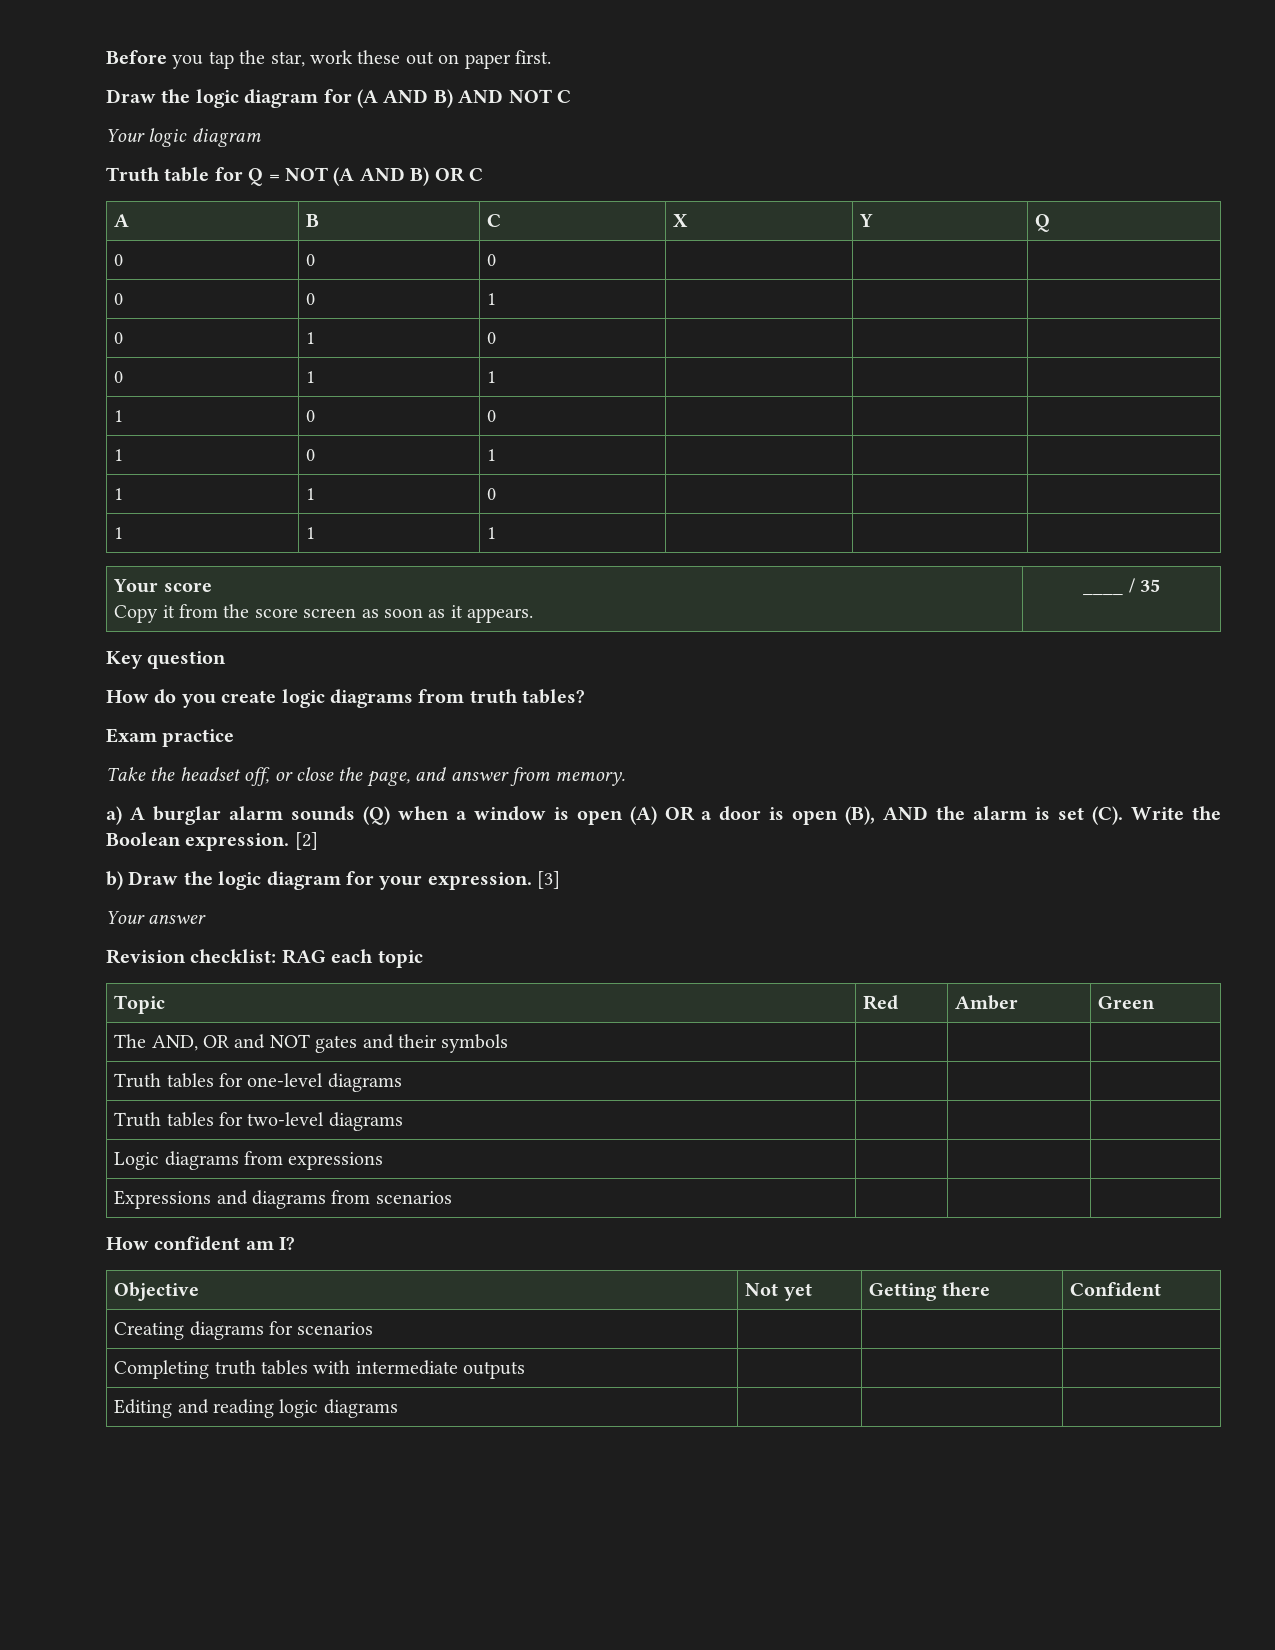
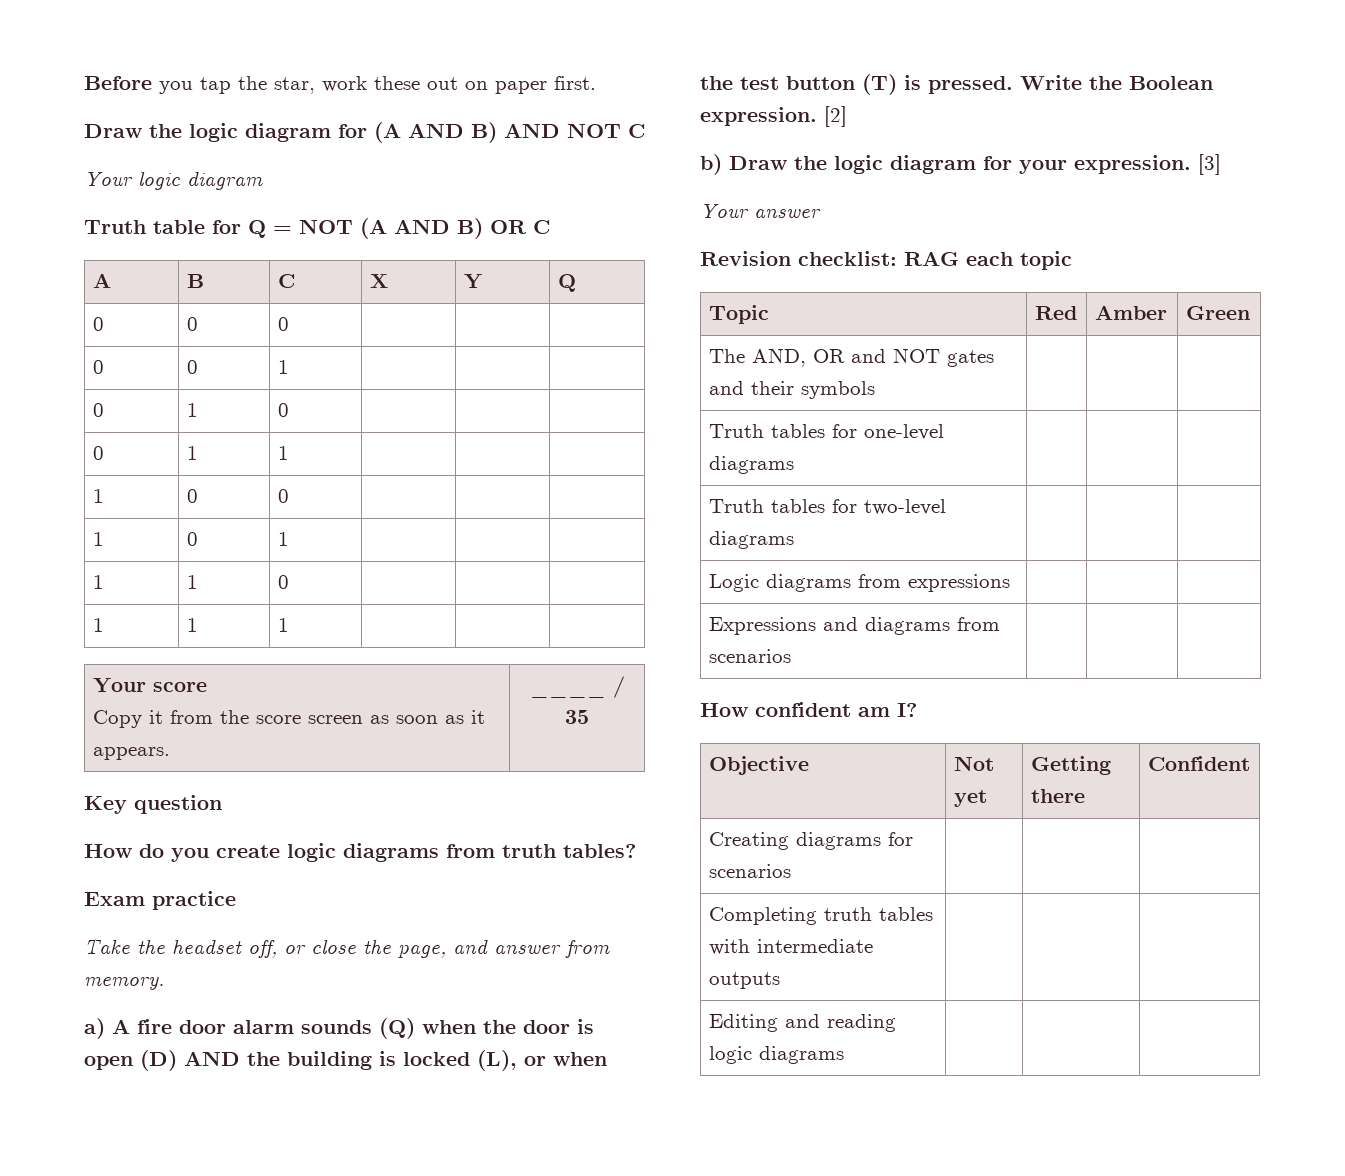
- a) A burglar alarm sounds (Q) when a window is open (A) OR a door is open (B), AND the alarm is set (C). Write the Boolean expression.
+ a) A fire door alarm sounds (Q) when the door is open (D) AND the building is locked (L), or when the test button (T) is pressed. Write the Boolean expression.

